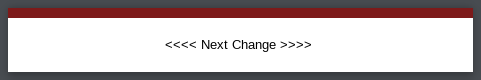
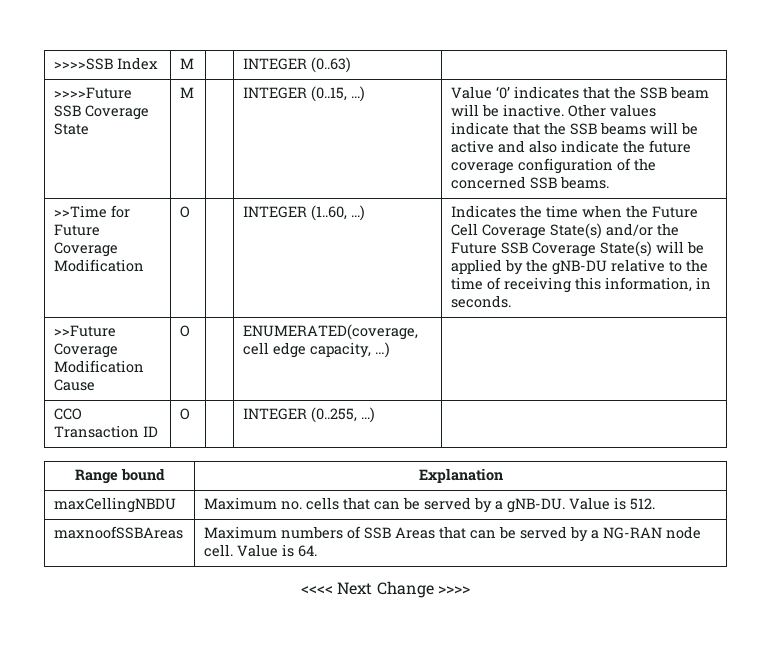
+ >>>>SSB Index | M | | INTEGER (0..63) |
+ >>>>Future SSB Coverage State | M | | INTEGER (0..15, ...) | Value ‘0’ indicates that the SSB beam will be inactive. Other values indicate that the SSB beams will be active and also indicate the future coverage configuration of the concerned SSB beams.
+ >>Time for Future Coverage Modification | O | | INTEGER (1..60, ...) | Indicates the time when the Future Cell Coverage State(s) and/or the Future SSB Coverage State(s) will be applied by the gNB-DU relative to the time of receiving this information, in seconds.
+ >>Future Coverage Modification Cause | O | | ENUMERATED(coverage, cell edge capacity, …) |
+ CCO Transaction ID | O | | INTEGER (0..255, ...) |
+ Range bound | Explanation
+ maxCellingNBDU | Maximum no. cells that can be served by a gNB-DU. Value is 512.
+ maxnoofSSBAreas | Maximum numbers of SSB Areas that can be served by a NG-RAN node cell. Value is 64.

